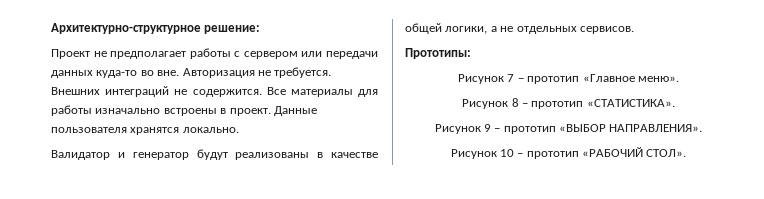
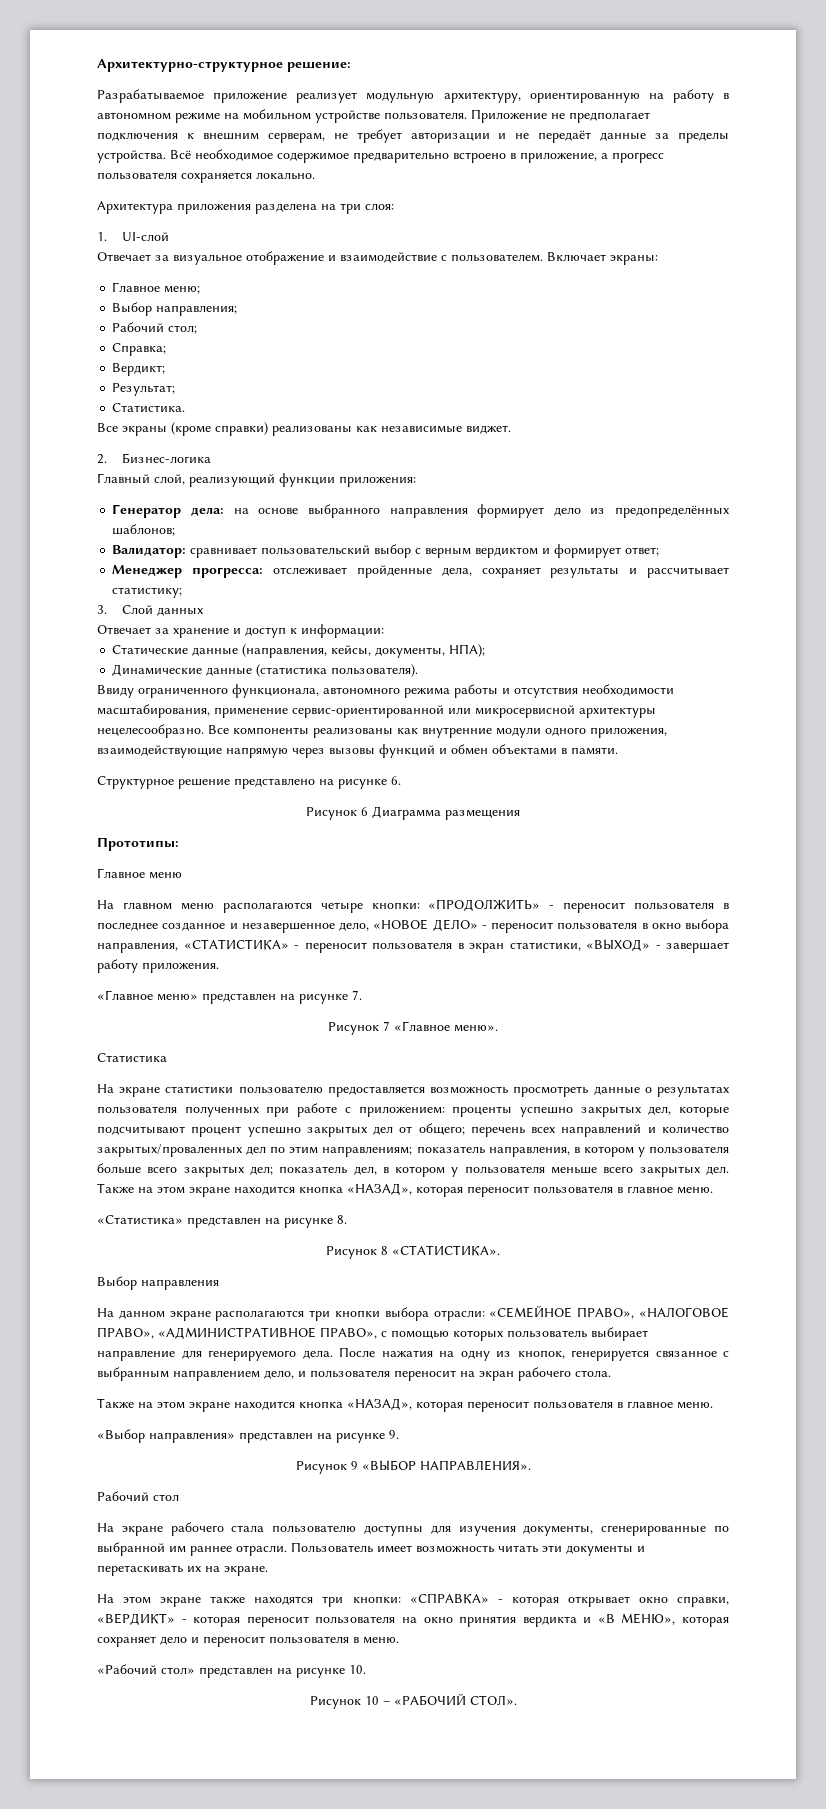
- Проект не предполагает работы с сервером или передачи данных куда-то во вне. Авторизация не требуется. Внешних интеграций не содержится. Все материалы для работы изначально встроены в проект. Данные пользователя хранятся локально.
- Валидатор и генератор будут реализованы в качестве общей логики, а не отдельных сервисов.
+ Разрабатываемое приложение реализует модульную архитектуру, ориентированную на работу в автономном режиме на мобильном устройстве пользователя. Приложение не предполагает подключения к внешним серверам, не требует авторизации и не передаёт данные за пределы устройства. Всё необходимое содержимое предварительно встроено в приложение, а прогресс пользователя сохраняется локально.
+ Архитектура приложения разделена на три слоя:
+ 1. UI-слой
+ Отвечает за визуальное отображение и взаимодействие с пользователем. Включает экраны:
+ Главное меню;
+ Выбор направления;
+ Рабочий стол;
+ Справка;
+ Вердикт;
+ Результат;
+ Статистика.
+ Все экраны (кроме справки) реализованы как независимые виджет.
+ 2. Бизнес-логика
+ Главный слой, реализующий функции приложения:
+ Генератор дела: на основе выбранного направления формирует дело из предопределённых шаблонов;
+ Валидатор: сравнивает пользовательский выбор с верным вердиктом и формирует ответ;
+ Менеджер прогресса: отслеживает пройденные дела, сохраняет результаты и рассчитывает статистику;
+ 3. Слой данных
+ Отвечает за хранение и доступ к информации:
+ Статические данные (направления, кейсы, документы, НПА);
+ Динамические данные (статистика пользователя).
+ Ввиду ограниченного функционала, автономного режима работы и отсутствия необходимости масштабирования, применение сервис-ориентированной или микросервисной архитектуры нецелесообразно. Все компоненты реализованы как внутренние модули одного приложения, взаимодействующие напрямую через вызовы функций и обмен объектами в памяти.
+ Структурное решение представлено на рисунке 6.
+ Рисунок 6 Диаграмма размещения
  Прототипы:
+ Главное меню
+ На главном меню располагаются четыре кнопки: «ПРОДОЛЖИТЬ» - переносит пользователя в последнее созданное и незавершенное дело, «НОВОЕ ДЕЛО» - переносит пользователя в окно выбора направления, «СТАТИСТИКА» - переносит пользователя в экран статистики, «ВЫХОД» - завершает работу приложения.
+ «Главное меню» представлен на рисунке 7.
- Рисунок 7 – прототип «Главное меню».
+ Рисунок 7 «Главное меню».
+ Статистика
+ На экране статистики пользователю предоставляется возможность просмотреть данные о результатах пользователя полученных при работе с приложением: проценты успешно закрытых дел, которые подсчитывают процент успешно закрытых дел от общего; перечень всех направлений и количество закрытых/проваленных дел по этим направлениям; показатель направления, в котором у пользователя больше всего закрытых дел; показатель дел, в котором у пользователя меньше всего закрытых дел. Также на этом экране находится кнопка «НАЗАД», которая переносит пользователя в главное меню.
+ «Статистика» представлен на рисунке 8.
- Рисунок 8 – прототип «СТАТИСТИКА».
+ Рисунок 8 «СТАТИСТИКА».
+ Выбор направления
+ На данном экране располагаются три кнопки выбора отрасли: «СЕМЕЙНОЕ ПРАВО», «НАЛОГОВОЕ ПРАВО», «АДМИНИСТРАТИВНОЕ ПРАВО», с помощью которых пользователь выбирает направление для генерируемого дела. После нажатия на одну из кнопок, генерируется связанное с выбранным направлением дело, и пользователя переносит на экран рабочего стола.
+ Также на этом экране находится кнопка «НАЗАД», которая переносит пользователя в главное меню.
+ «Выбор направления» представлен на рисунке 9.
- Рисунок 9 – прототип «ВЫБОР НАПРАВЛЕНИЯ».
+ Рисунок 9 «ВЫБОР НАПРАВЛЕНИЯ».
+ Рабочий стол
+ На экране рабочего стала пользователю доступны для изучения документы, сгенерированные по выбранной им раннее отрасли. Пользователь имеет возможность читать эти документы и перетаскивать их на экране.
+ На этом экране также находятся три кнопки: «СПРАВКА» - которая открывает окно справки, «ВЕРДИКТ» - которая переносит пользователя на окно принятия вердикта и «В МЕНЮ», которая сохраняет дело и переносит пользователя в меню.
+ «Рабочий стол» представлен на рисунке 10.
- Рисунок 10 – прототип «РАБОЧИЙ СТОЛ».
+ Рисунок 10 – «РАБОЧИЙ СТОЛ».

